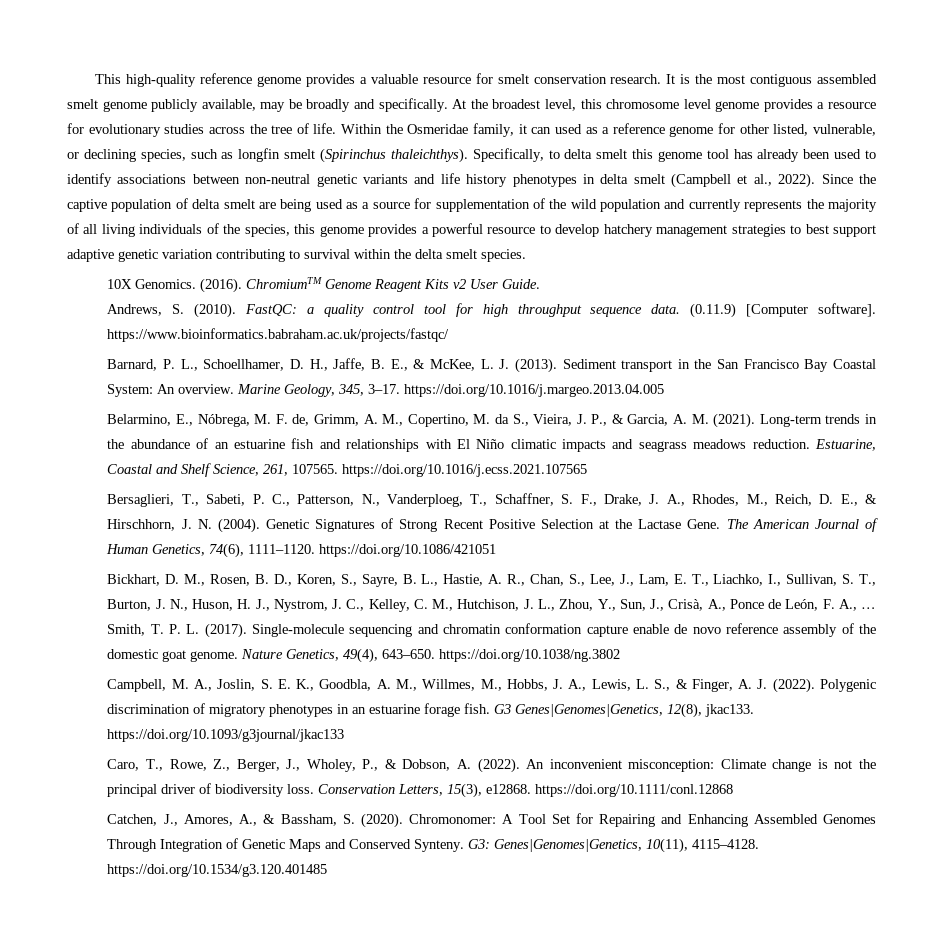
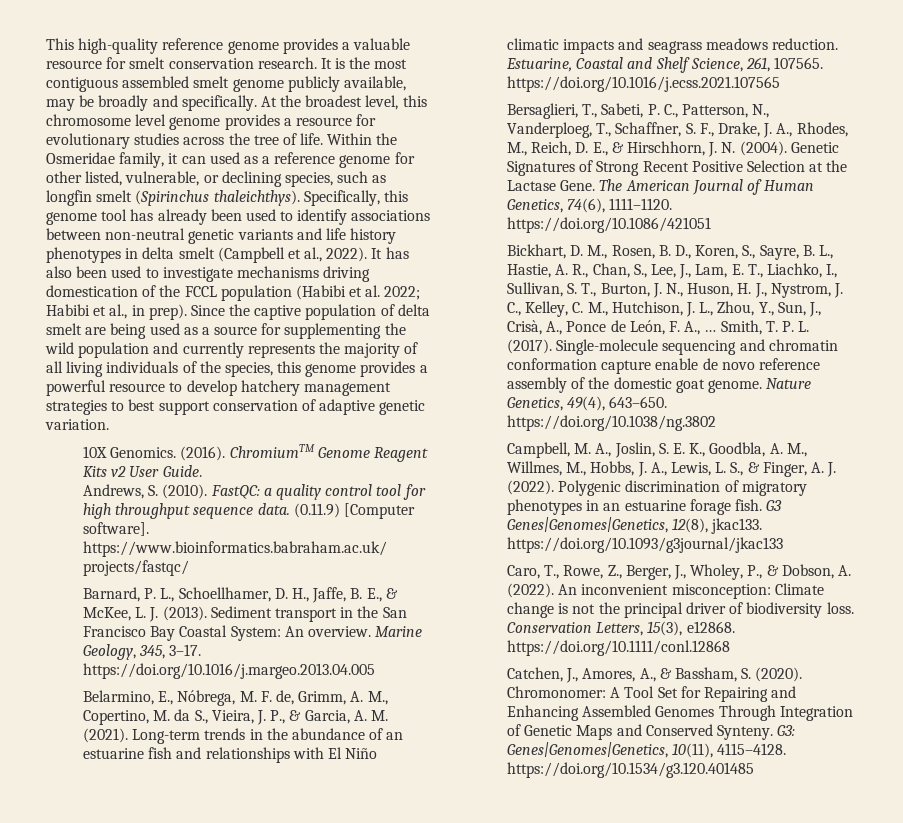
- Specifically, to delta smelt this genome tool has already been used to identify associations between non-neutral genetic variants and life history phenotypes in delta smelt (Campbell et al., 2022).
+ Specifically, this genome tool has already been used to identify associations between non-neutral genetic variants and life history phenotypes in delta smelt (Campbell et al., 2022).
+ It has also been used to investigate mechanisms driving domestication of the FCCL population (Habibi et al. 2022; Habibi et al., in prep).
- Since the captive population of delta smelt are being used as a source for supplementation of the wild population and currently represents the majority of all living individuals of the species, this genome provides a powerful resource to develop hatchery management strategies to best support adaptive genetic variation contributing to survival within the delta smelt species.
+ Since the captive population of delta smelt are being used as a source for supplementing the wild population and currently represents the majority of all living individuals of the species, this genome provides a powerful resource to develop hatchery management strategies to best support conservation of adaptive genetic variation.

